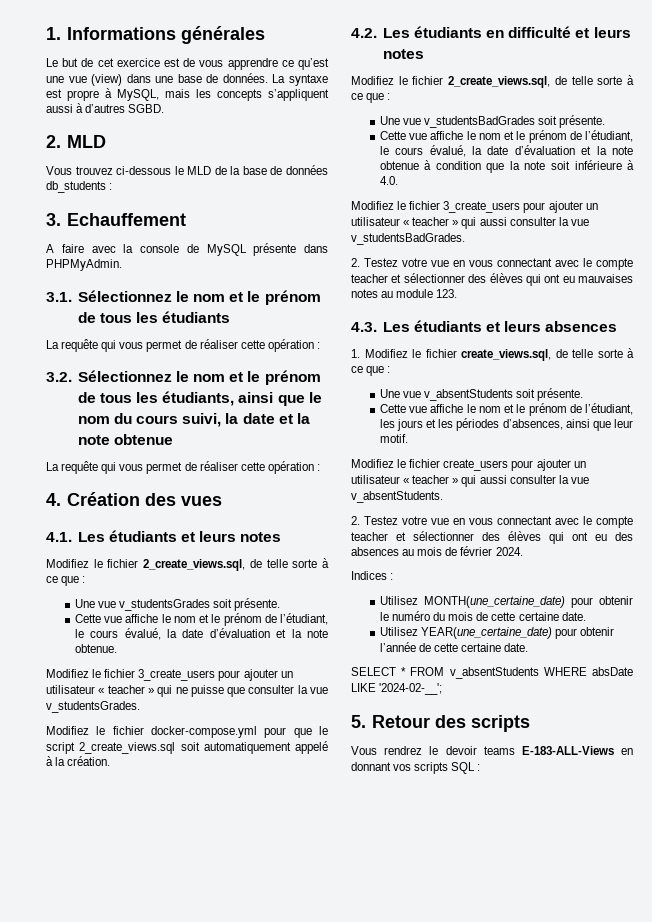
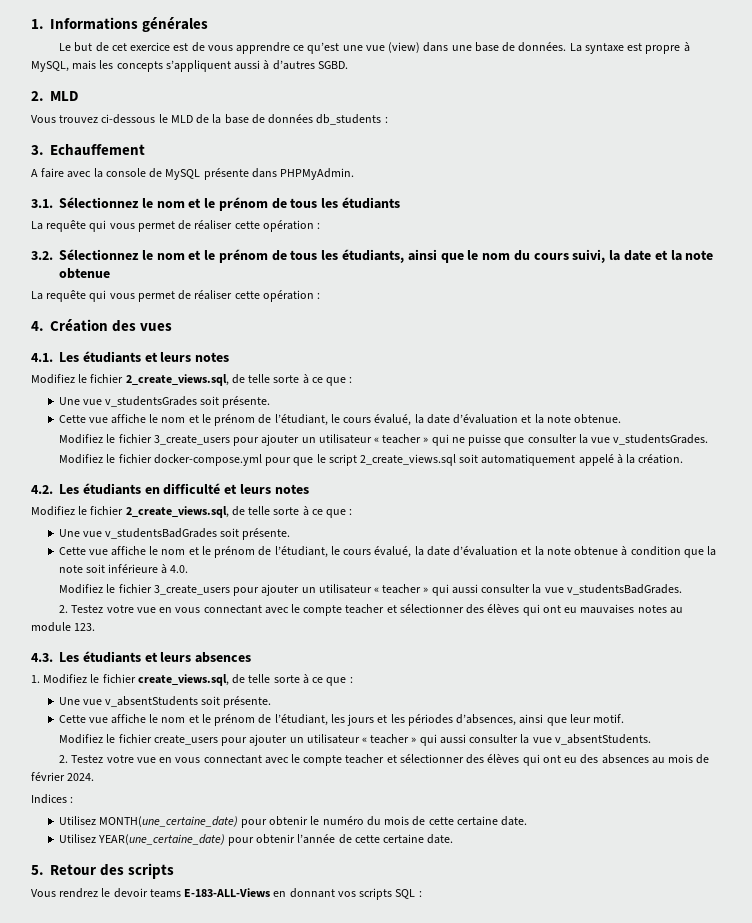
- SELECT * FROM v_absentStudents WHERE absDate LIKE '2024-02-__';

